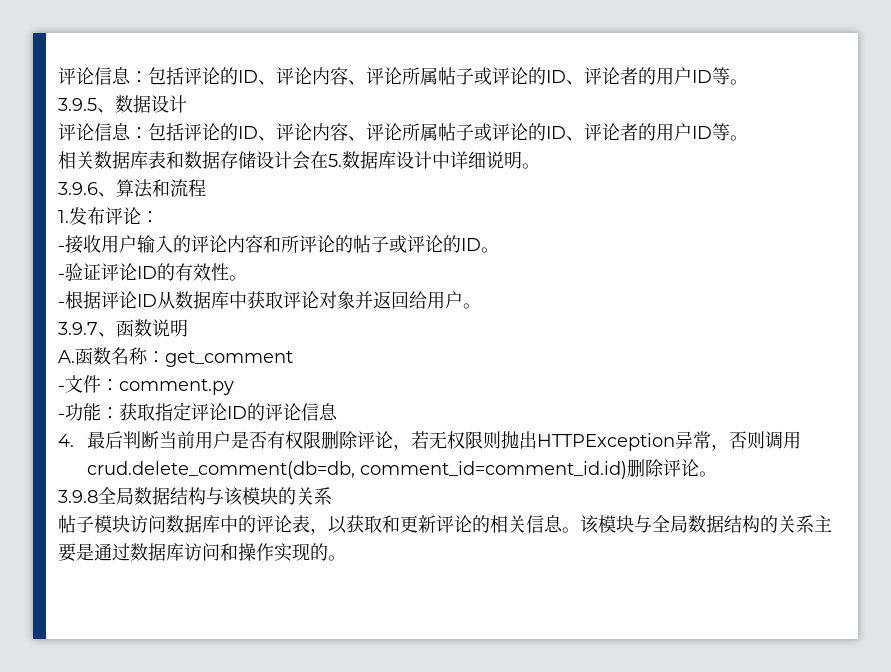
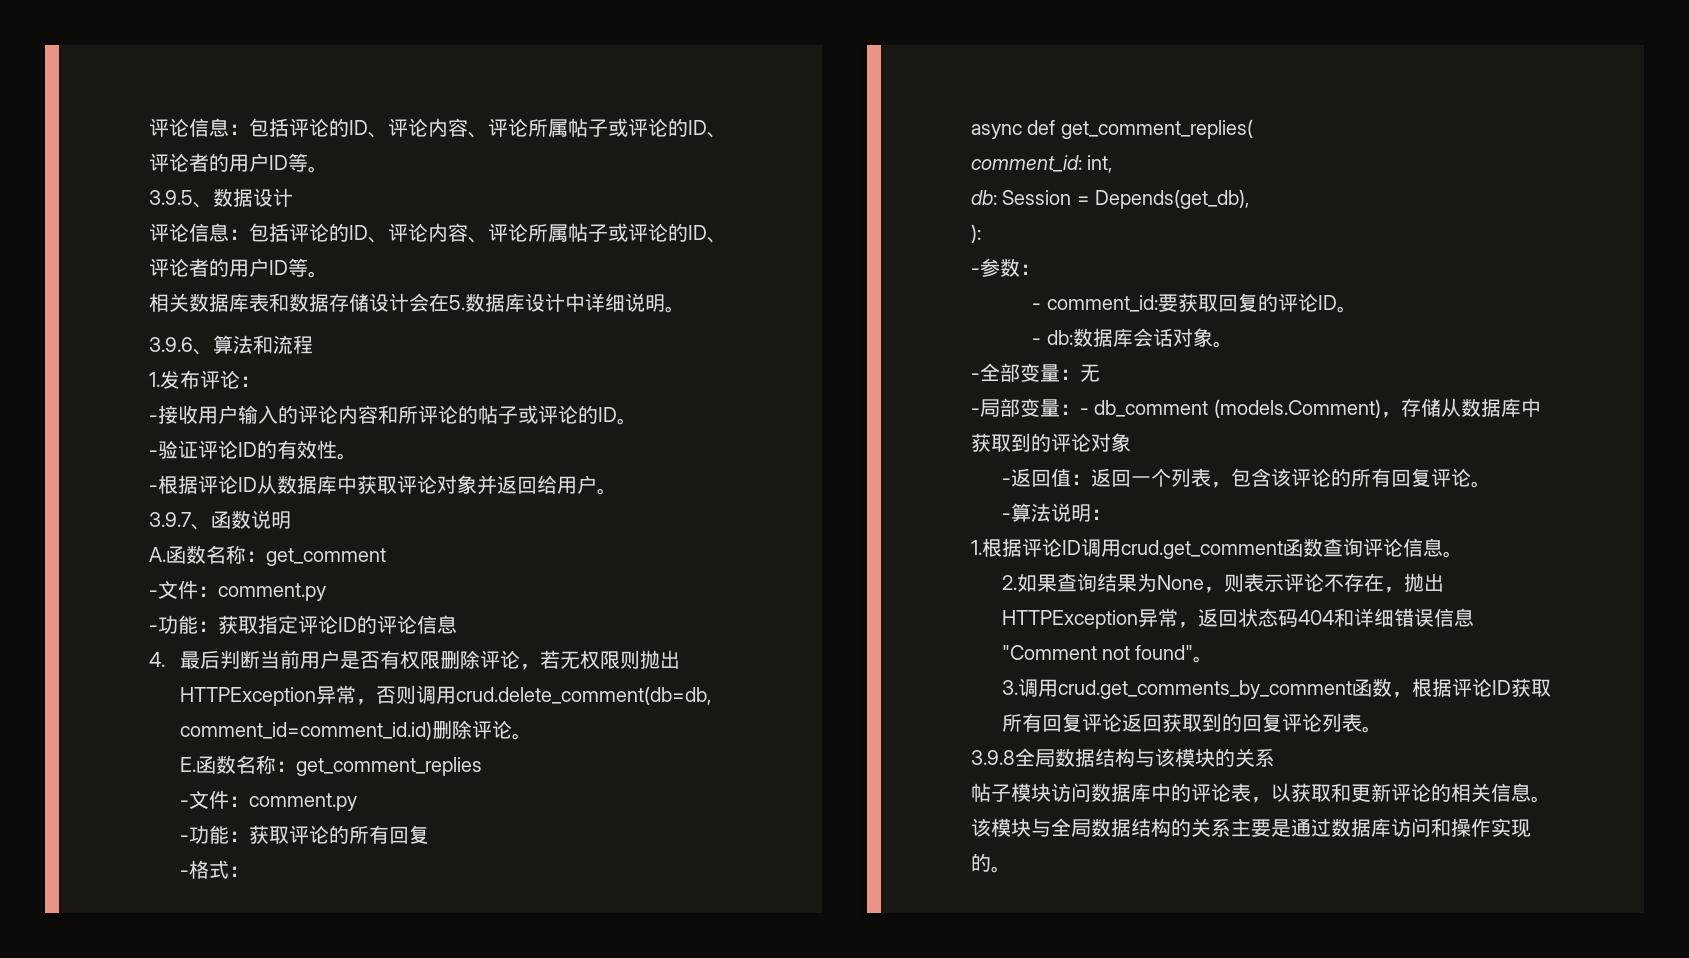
+ E.函数名称：get_comment_replies
+ -文件：comment.py
+ -功能：获取评论的所有回复
+ -格式：
+ async def get_comment_replies(
+ comment_id: int,
+ db: Session = Depends(get_db),
+ ):
+ -参数：
+ - comment_id:要获取回复的评论ID。
+ - db:数据库会话对象。
+ -全部变量：无
+ -局部变量：- db_comment (models.Comment)，存储从数据库中获取到的评论对象
+ -返回值：返回一个列表，包含该评论的所有回复评论。
+ -算法说明：
+ 1.根据评论ID调用crud.get_comment函数查询评论信息。
+ 2.如果查询结果为None，则表示评论不存在，抛出HTTPException异常，返回状态码404和详细错误信息"Comment not found"。
+ 3.调用crud.get_comments_by_comment函数，根据评论ID获取所有回复评论返回获取到的回复评论列表。

